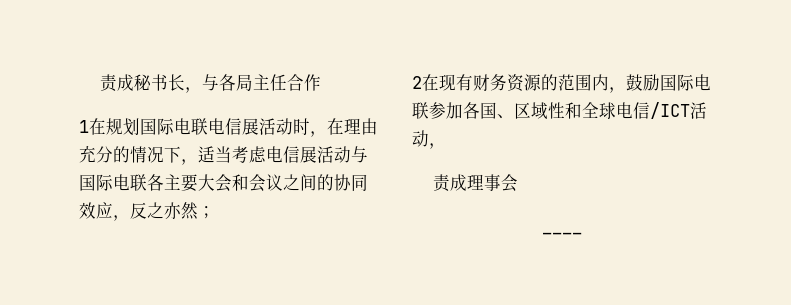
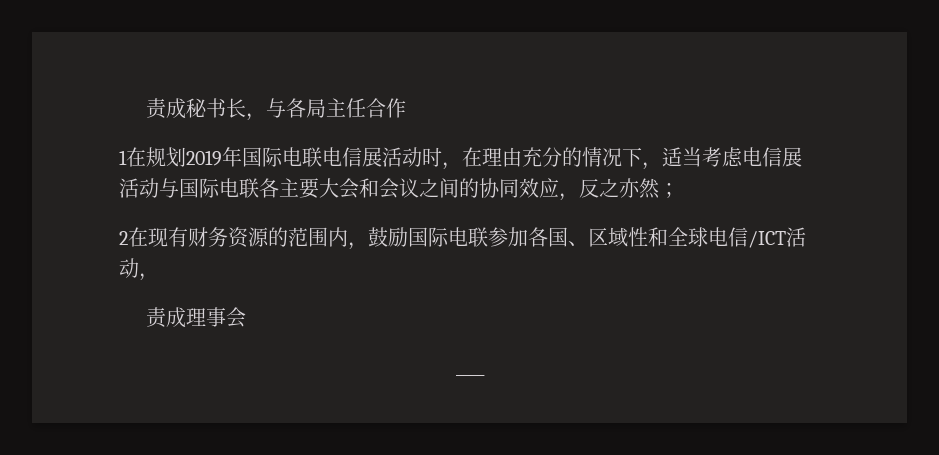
- 1在规划国际电联电信展活动时，在理由充分的情况下，适当考虑电信展活动与国际电联各主要大会和会议之间的协同效应，反之亦然；
+ 1在规划2019年国际电联电信展活动时，在理由充分的情况下，适当考虑电信展活动与国际电联各主要大会和会议之间的协同效应，反之亦然；

